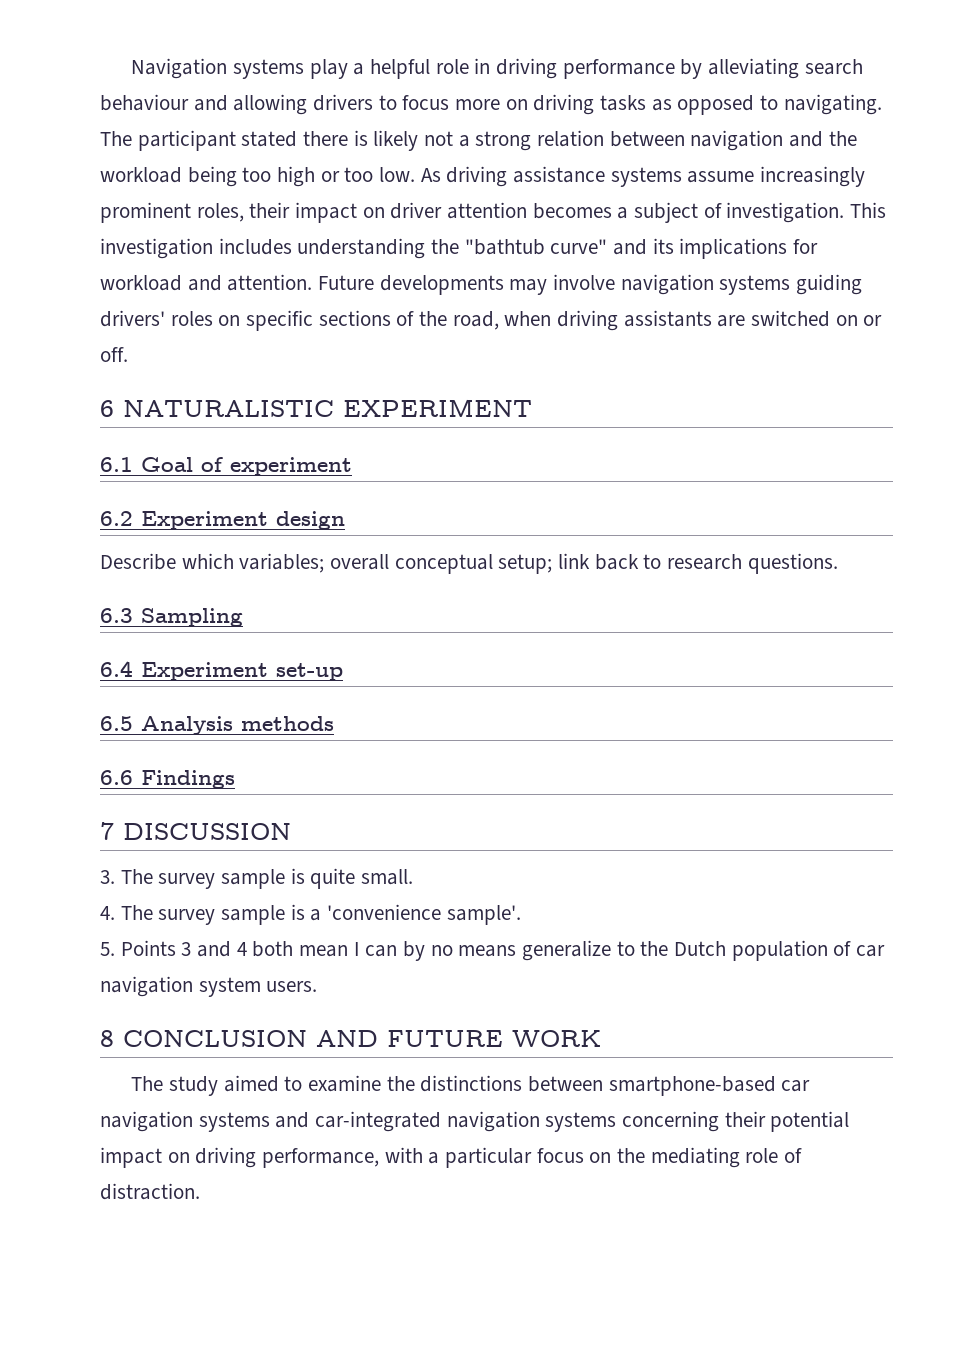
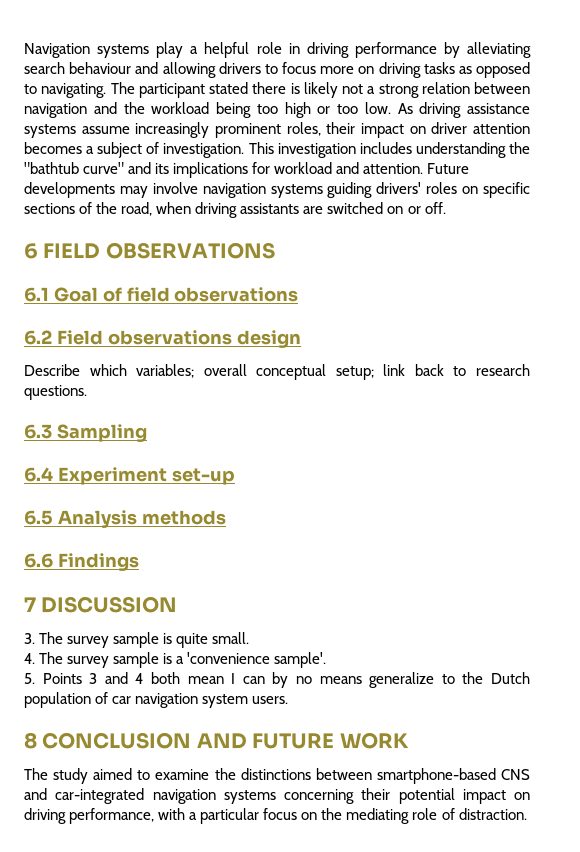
- 6 NATURALISTIC EXPERIMENT
+ 6 FIELD OBSERVATIONS
- 6.1 Goal of experiment
+ 6.1 Goal of field observations
- 6.2 Experiment design
+ 6.2 Field observations design
- The study aimed to examine the distinctions between smartphone-based car navigation systems and car-integrated navigation systems concerning their potential impact on driving performance, with a particular focus on the mediating role of distraction.
+ The study aimed to examine the distinctions between smartphone-based CNS and car-integrated navigation systems concerning their potential impact on driving performance, with a particular focus on the mediating role of distraction.

